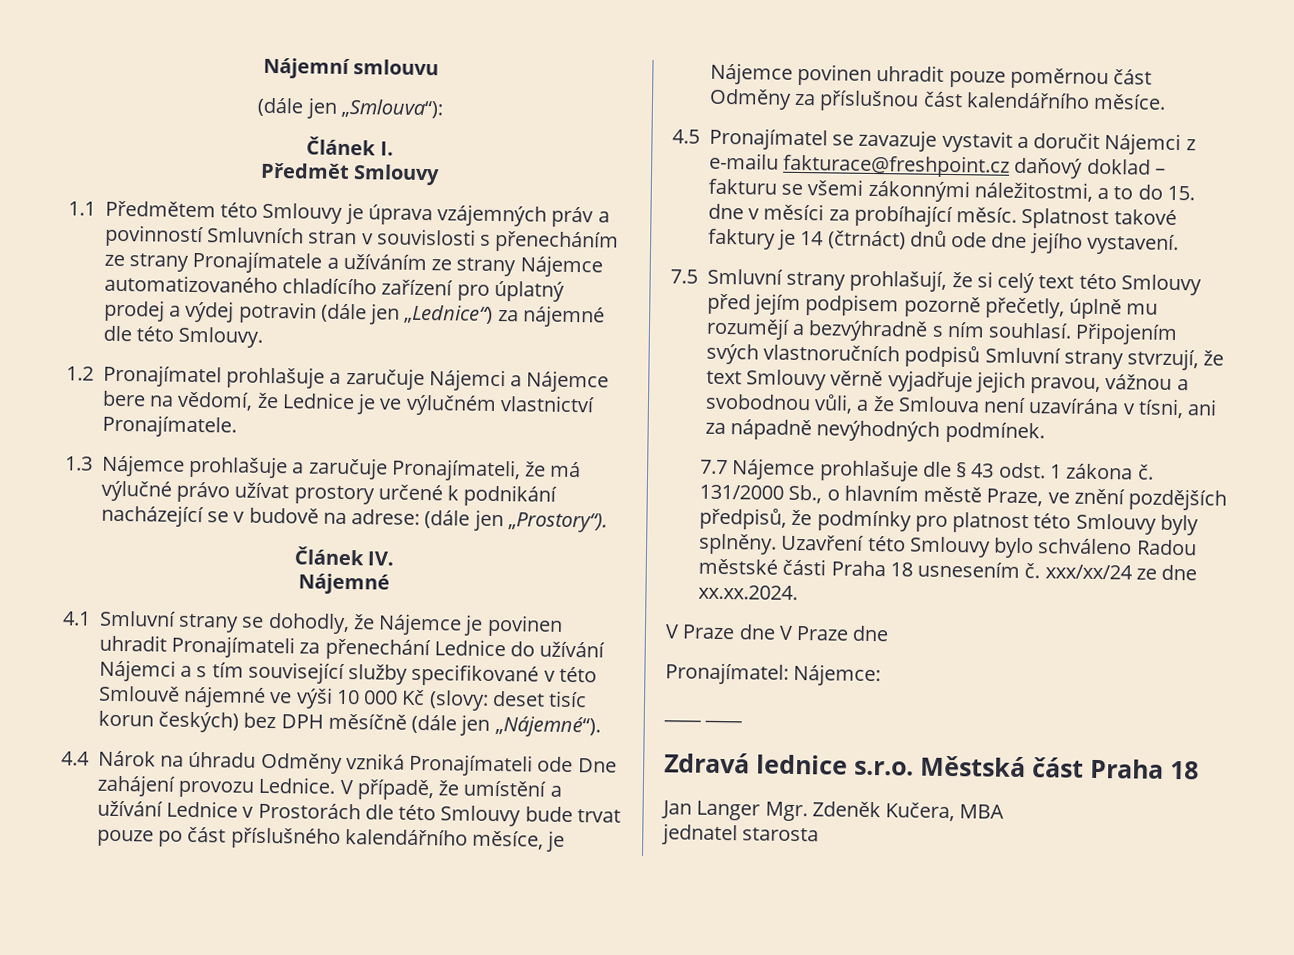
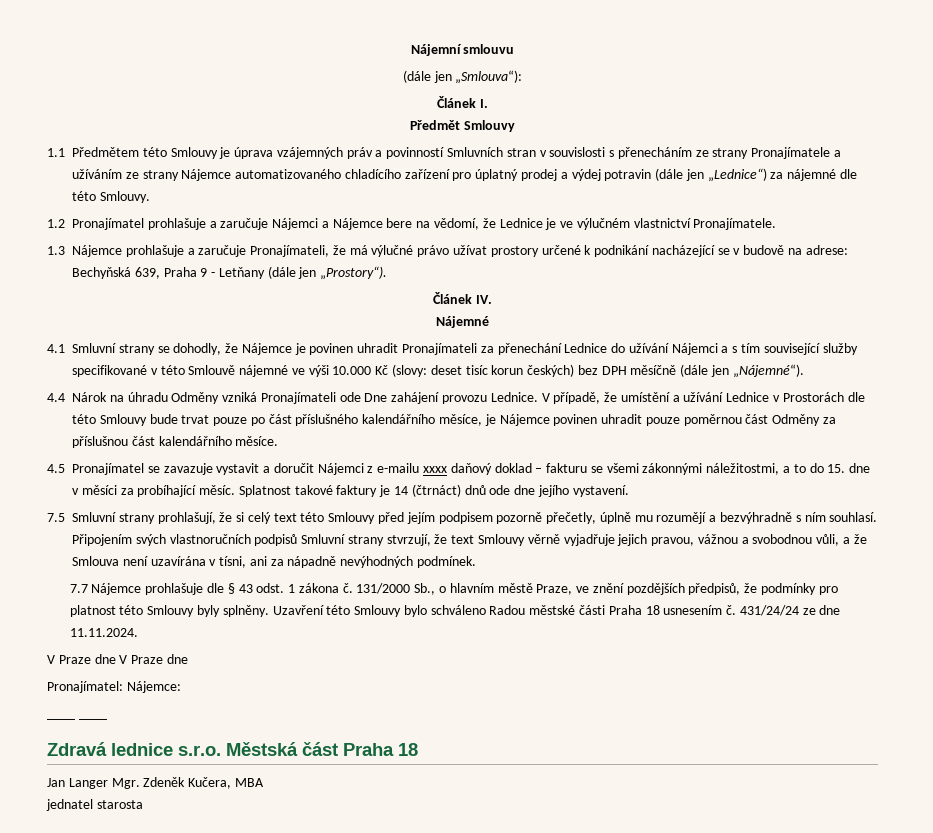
- 1.3 Nájemce prohlašuje a zaručuje Pronajímateli, že má výlučné právo užívat prostory určené k podnikání nacházející se v budově na adrese: (dále jen „Prostory“).
+ 1.3 Nájemce prohlašuje a zaručuje Pronajímateli, že má výlučné právo užívat prostory určené k podnikání nacházející se v budově na adrese: Bechyňská 639, Praha 9 - Letňany (dále jen „Prostory“).
- 4.1 Smluvní strany se dohodly, že Nájemce je povinen uhradit Pronajímateli za přenechání Lednice do užívání Nájemci a s tím související služby specifikované v této Smlouvě nájemné ve výši 10 000 Kč (slovy: deset tisíc korun českých) bez DPH měsíčně (dále jen „Nájemné“).
+ 4.1 Smluvní strany se dohodly, že Nájemce je povinen uhradit Pronajímateli za přenechání Lednice do užívání Nájemci a s tím související služby specifikované v této Smlouvě nájemné ve výši 10.000 Kč (slovy: deset tisíc korun českých) bez DPH měsíčně (dále jen „Nájemné“).
- 4.5 Pronajímatel se zavazuje vystavit a doručit Nájemci z e-mailu fakturace@freshpoint.cz daňový doklad – fakturu se všemi zákonnými náležitostmi, a to do 15. dne v měsíci za probíhající měsíc.
+ 4.5 Pronajímatel se zavazuje vystavit a doručit Nájemci z e-mailu xxxx daňový doklad – fakturu se všemi zákonnými náležitostmi, a to do 15. dne v měsíci za probíhající měsíc.
- Uzavření této Smlouvy bylo schváleno Radou městské části Praha 18 usnesením č. xxx/xx/24 ze dne xx.xx.2024.
+ Uzavření této Smlouvy bylo schváleno Radou městské části Praha 18 usnesením č. 431/24/24 ze dne 11.11.2024.

